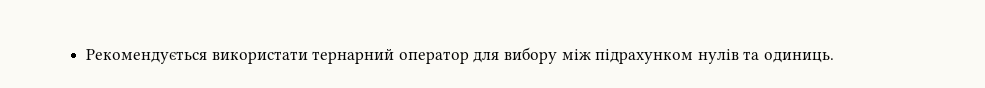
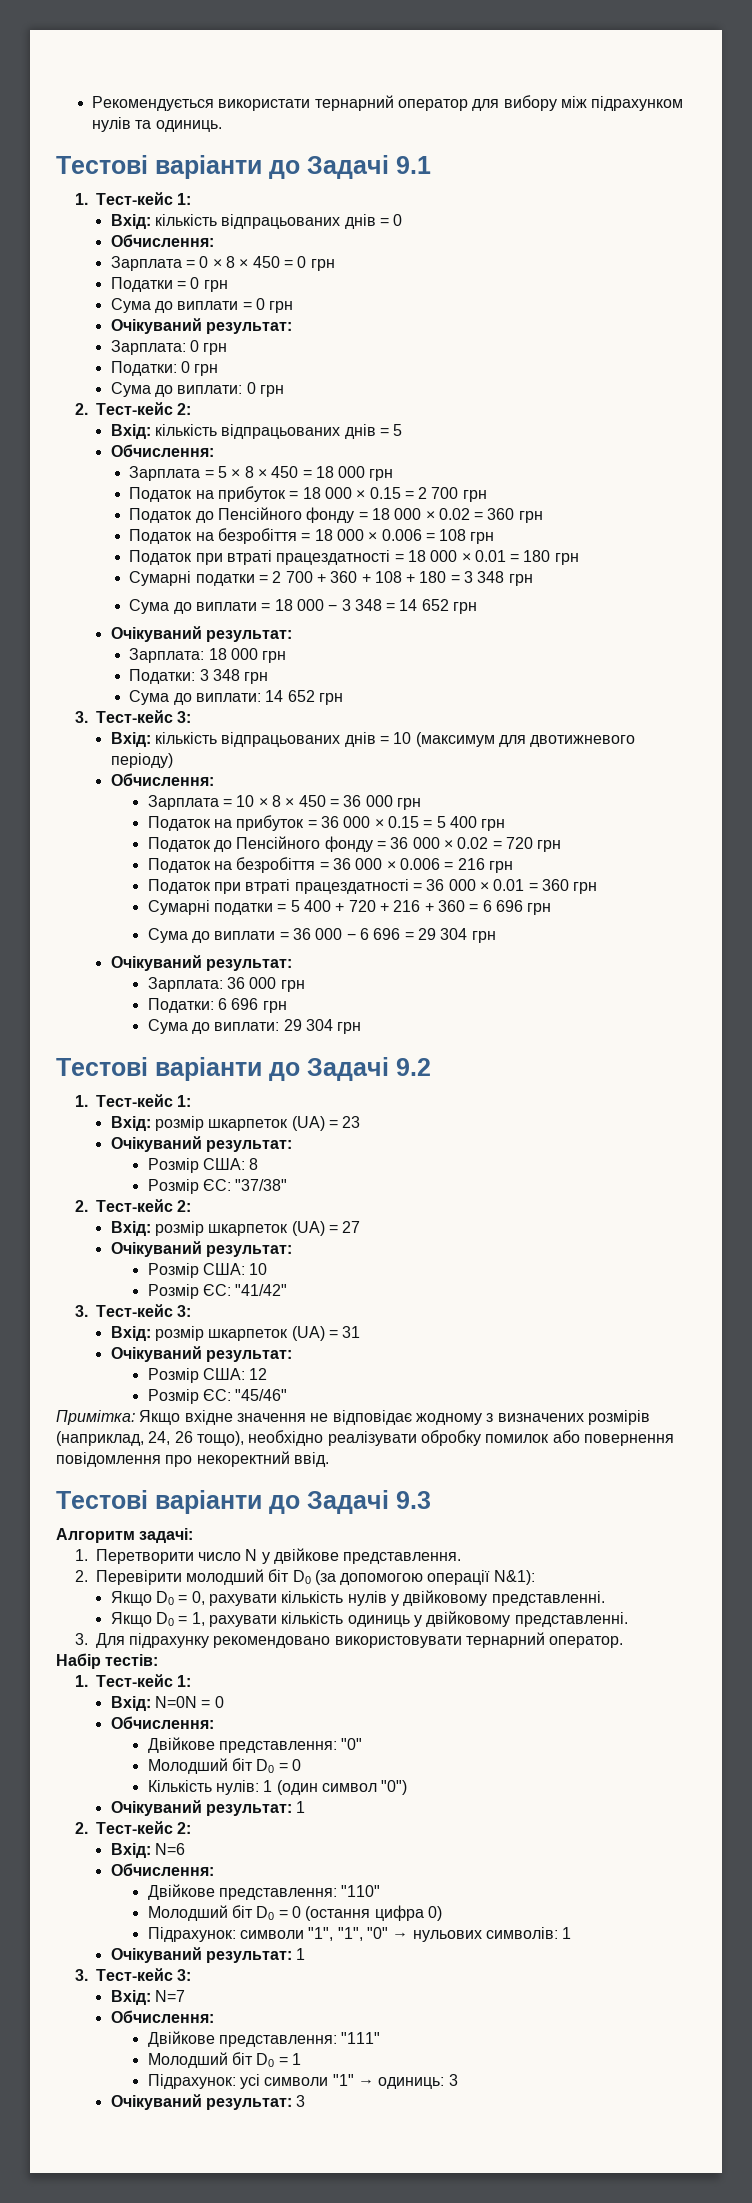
+ Тестові варіанти до Задачі 9.1
+ 1. Тест-кейс 1:
+ Вхід: кількість відпрацьованих днів = 0
+ Обчислення:
+ Зарплата = 0 × 8 × 450 = 0 грн
+ Податки = 0 грн
+ Сума до виплати = 0 грн
+ Очікуваний результат:
+ Зарплата: 0 грн
+ Податки: 0 грн
+ Сума до виплати: 0 грн
+ 2. Тест-кейс 2:
+ Вхід: кількість відпрацьованих днів = 5
+ Обчислення:
+ Зарплата = 5 × 8 × 450 = 18 000 грн
+ Податок на прибуток = 18 000 × 0.15 = 2 700 грн
+ Податок до Пенсійного фонду = 18 000 × 0.02 = 360 грн
+ Податок на безробіття = 18 000 × 0.006 = 108 грн
+ Податок при втраті працездатності = 18 000 × 0.01 = 180 грн
+ Сумарні податки = 2 700 + 360 + 108 + 180 = 3 348 грн
+ Сума до виплати = 18 000 − 3 348 = 14 652 грн
+ Очікуваний результат:
+ Зарплата: 18 000 грн
+ Податки: 3 348 грн
+ Сума до виплати: 14 652 грн
+ 3. Тест-кейс 3:
+ Вхід: кількість відпрацьованих днів = 10 (максимум для двотижневого періоду)
+ Обчислення:
+ Зарплата = 10 × 8 × 450 = 36 000 грн
+ Податок на прибуток = 36 000 × 0.15 = 5 400 грн
+ Податок до Пенсійного фонду = 36 000 × 0.02 = 720 грн
+ Податок на безробіття = 36 000 × 0.006 = 216 грн
+ Податок при втраті працездатності = 36 000 × 0.01 = 360 грн
+ Сумарні податки = 5 400 + 720 + 216 + 360 = 6 696 грн
+ Сума до виплати = 36 000 − 6 696 = 29 304 грн
+ Очікуваний результат:
+ Зарплата: 36 000 грн
+ Податки: 6 696 грн
+ Сума до виплати: 29 304 грн
+ Тестові варіанти до Задачі 9.2
+ 1. Тест-кейс 1:
+ Вхід: розмір шкарпеток (UA) = 23
+ Очікуваний результат:
+ Розмір США: 8
+ Розмір ЄС: "37/38"
+ 2. Тест-кейс 2:
+ Вхід: розмір шкарпеток (UA) = 27
+ Очікуваний результат:
+ Розмір США: 10
+ Розмір ЄС: "41/42"
+ 3. Тест-кейс 3:
+ Вхід: розмір шкарпеток (UA) = 31
+ Очікуваний результат:
+ Розмір США: 12
+ Розмір ЄС: "45/46"
+ Примітка: Якщо вхідне значення не відповідає жодному з визначених розмірів (наприклад, 24, 26 тощо), необхідно реалізувати обробку помилок або повернення повідомлення про некоректний ввід.
+ Тестові варіанти до Задачі 9.3
+ Алгоритм задачі:
+ 1. Перетворити число N у двійкове представлення.
+ 2. Перевірити молодший біт D0 (за допомогою операції N&1):
+ Якщо D0 = 0, рахувати кількість нулів у двійковому представленні.
+ Якщо D0 = 1, рахувати кількість одиниць у двійковому представленні.
+ 3. Для підрахунку рекомендовано використовувати тернарний оператор.
+ Набір тестів:
+ 1. Тест-кейс 1:
+ Вхід: N=0N = 0
+ Обчислення:
+ Двійкове представлення: "0"
+ Молодший біт D0 = 0
+ Кількість нулів: 1 (один символ "0")
+ Очікуваний результат: 1
+ 2. Тест-кейс 2:
+ Вхід: N=6
+ Обчислення:
+ Двійкове представлення: "110"
+ Молодший біт D0 = 0 (остання цифра 0)
+ Підрахунок: символи "1", "1", "0" → нульових символів: 1
+ Очікуваний результат: 1
+ 3. Тест-кейс 3:
+ Вхід: N=7
+ Обчислення:
+ Двійкове представлення: "111"
+ Молодший біт D0 = 1
+ Підрахунок: усі символи "1" → одиниць: 3
+ Очікуваний результат: 3

